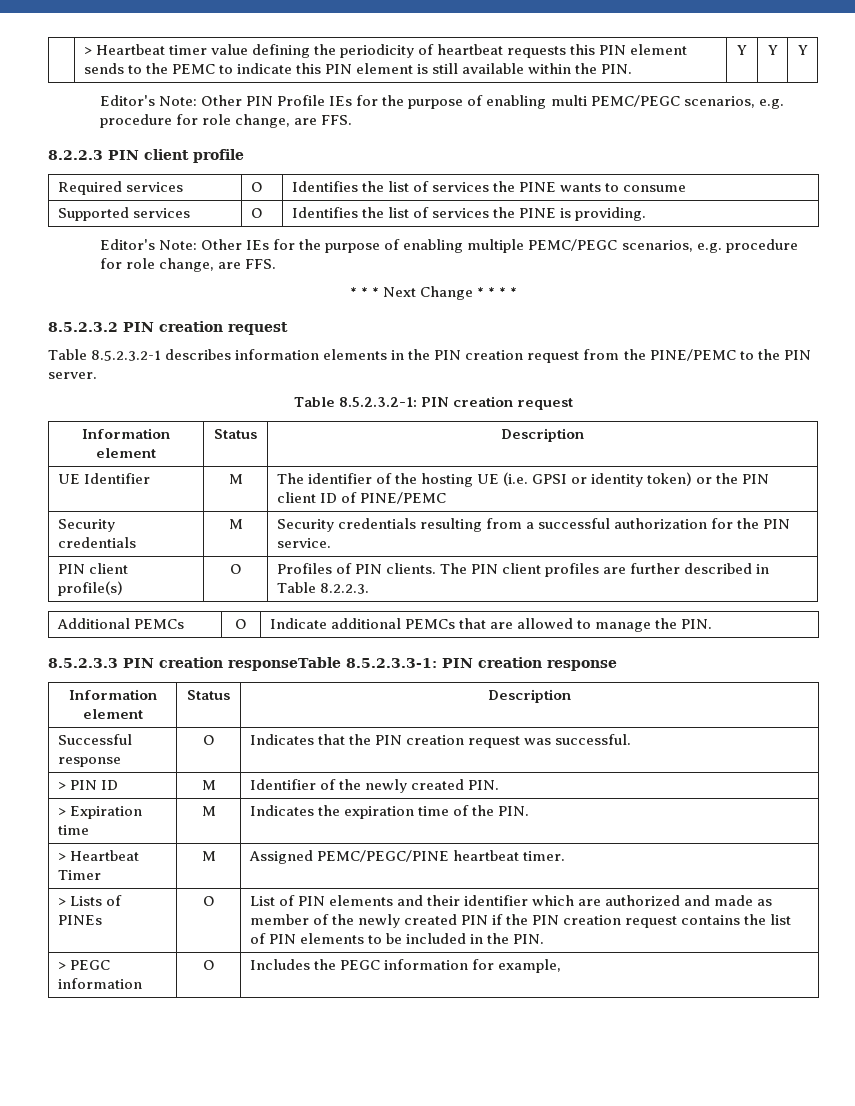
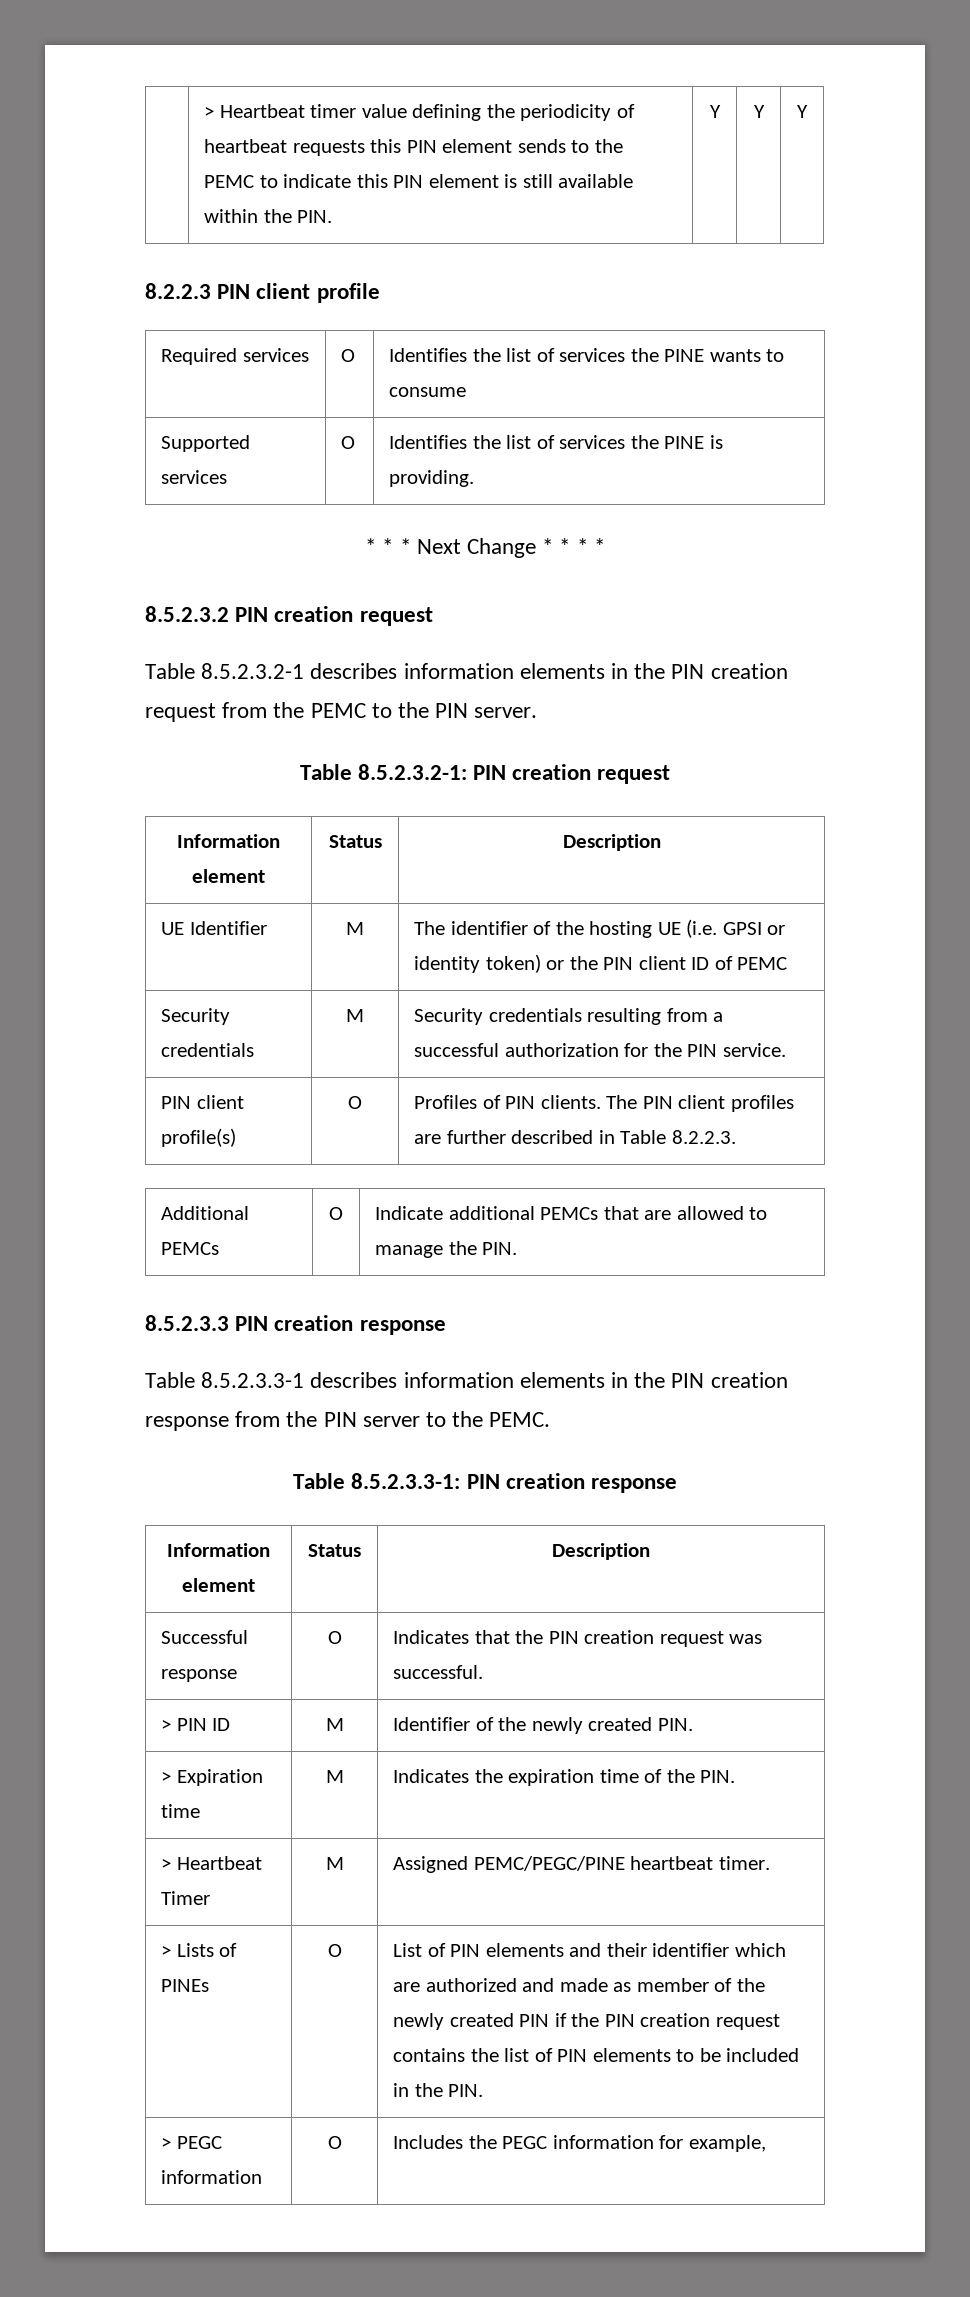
- Editor's Note: Other PIN Profile IEs for the purpose of enabling multi PEMC/PEGC scenarios, e.g. procedure for role change, are FFS.
- Editor's Note: Other IEs for the purpose of enabling multiple PEMC/PEGC scenarios, e.g. procedure for role change, are FFS.
- Table 8.5.2.3.2-1 describes information elements in the PIN creation request from the PINE/PEMC to the PIN server.
+ Table 8.5.2.3.2-1 describes information elements in the PIN creation request from the PEMC to the PIN server.
- UE Identifier | M | The identifier of the hosting UE (i.e. GPSI or identity token) or the PIN client ID of PINE/PEMC
+ UE Identifier | M | The identifier of the hosting UE (i.e. GPSI or identity token) or the PIN client ID of PEMC
- 8.5.2.3.3 PIN creation responseTable 8.5.2.3.3-1: PIN creation response
+ 8.5.2.3.3 PIN creation response
+ Table 8.5.2.3.3-1 describes information elements in the PIN creation response from the PIN server to the PEMC.
+ Table 8.5.2.3.3-1: PIN creation response

